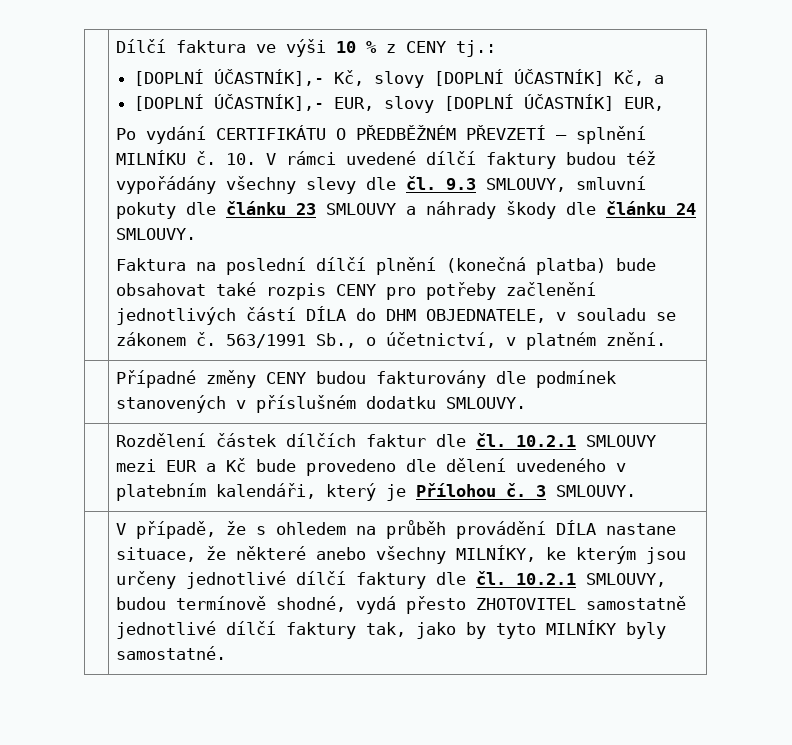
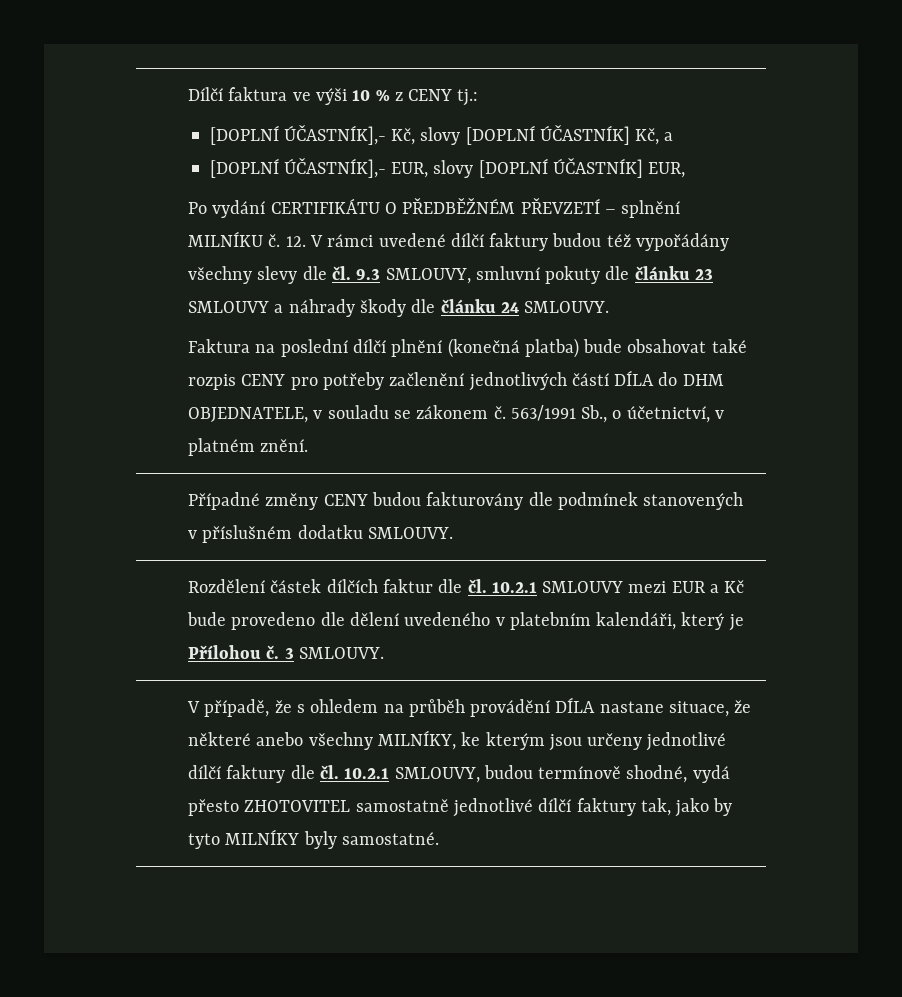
- 10. V rámci uvedené dílčí faktury budou též vypořádány všechny slevy dle čl. 9.3 SMLOUVY, smluvní pokuty dle článku 23 SMLOUVY a náhrady škody dle článku 24 SMLOUVY.
+ 12. V rámci uvedené dílčí faktury budou též vypořádány všechny slevy dle čl. 9.3 SMLOUVY, smluvní pokuty dle článku 23 SMLOUVY a náhrady škody dle článku 24 SMLOUVY.

